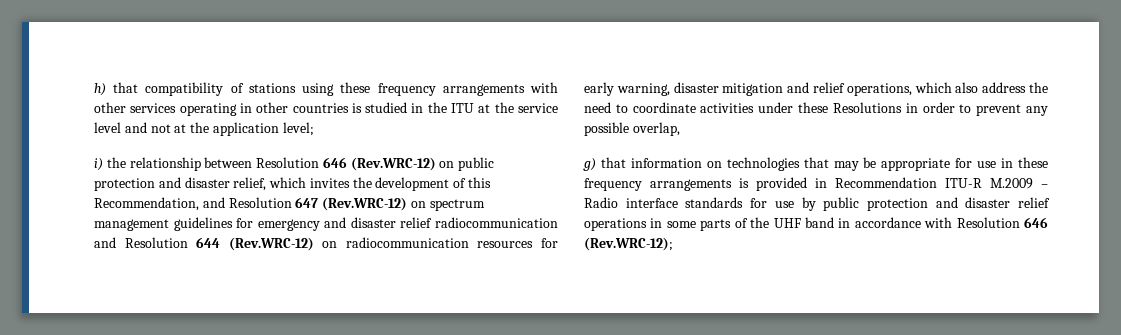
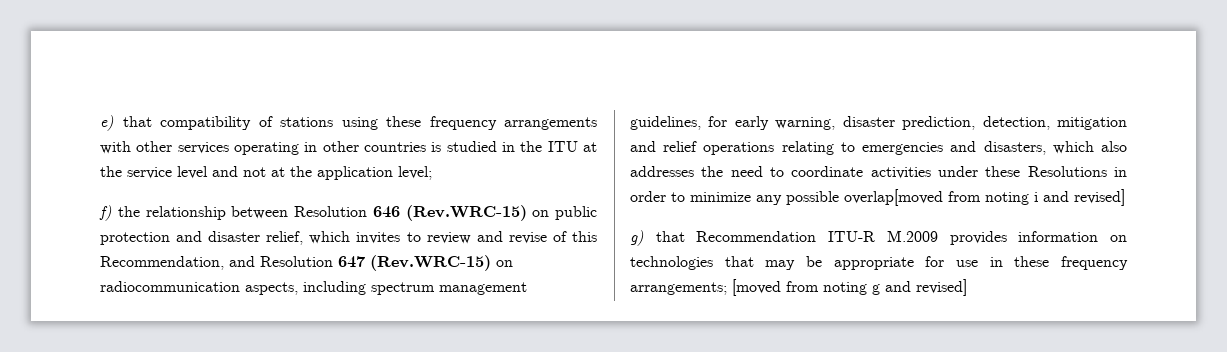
- h) that compatibility of stations using these frequency arrangements with other services operating in other countries is studied in the ITU at the service level and not at the application level;
+ e) that compatibility of stations using these frequency arrangements with other services operating in other countries is studied in the ITU at the service level and not at the application level;
- i) the relationship between Resolution 646 (Rev.WRC-12) on public protection and disaster relief, which invites the development of this Recommendation, and Resolution 647 (Rev.WRC-12) on spectrum management guidelines for emergency and disaster relief radiocommunication and Resolution 644 (Rev.WRC-12) on radiocommunication resources for early warning, disaster mitigation and relief operations, which also address the need to coordinate activities under these Resolutions in order to prevent any possible overlap,
- g) that information on technologies that may be appropriate for use in these frequency arrangements is provided in Recommendation ITU-R M.2009 – Radio interface standards for use by public protection and disaster relief operations in some parts of the UHF band in accordance with Resolution 646 (Rev.WRC-12);
+ f) the relationship between Resolution 646 (Rev.WRC-15) on public protection and disaster relief, which invites to review and revise of this Recommendation, and Resolution 647 (Rev.WRC-15) on radiocommunication aspects, including spectrum management guidelines, for early warning, disaster prediction, detection, mitigation and relief operations relating to emergencies and disasters, which also addresses the need to coordinate activities under these Resolutions in order to minimize any possible overlap[moved from noting i and revised]
+ g) that Recommendation ITU-R M.2009 provides information on technologies that may be appropriate for use in these frequency arrangements; [moved from noting g and revised]

